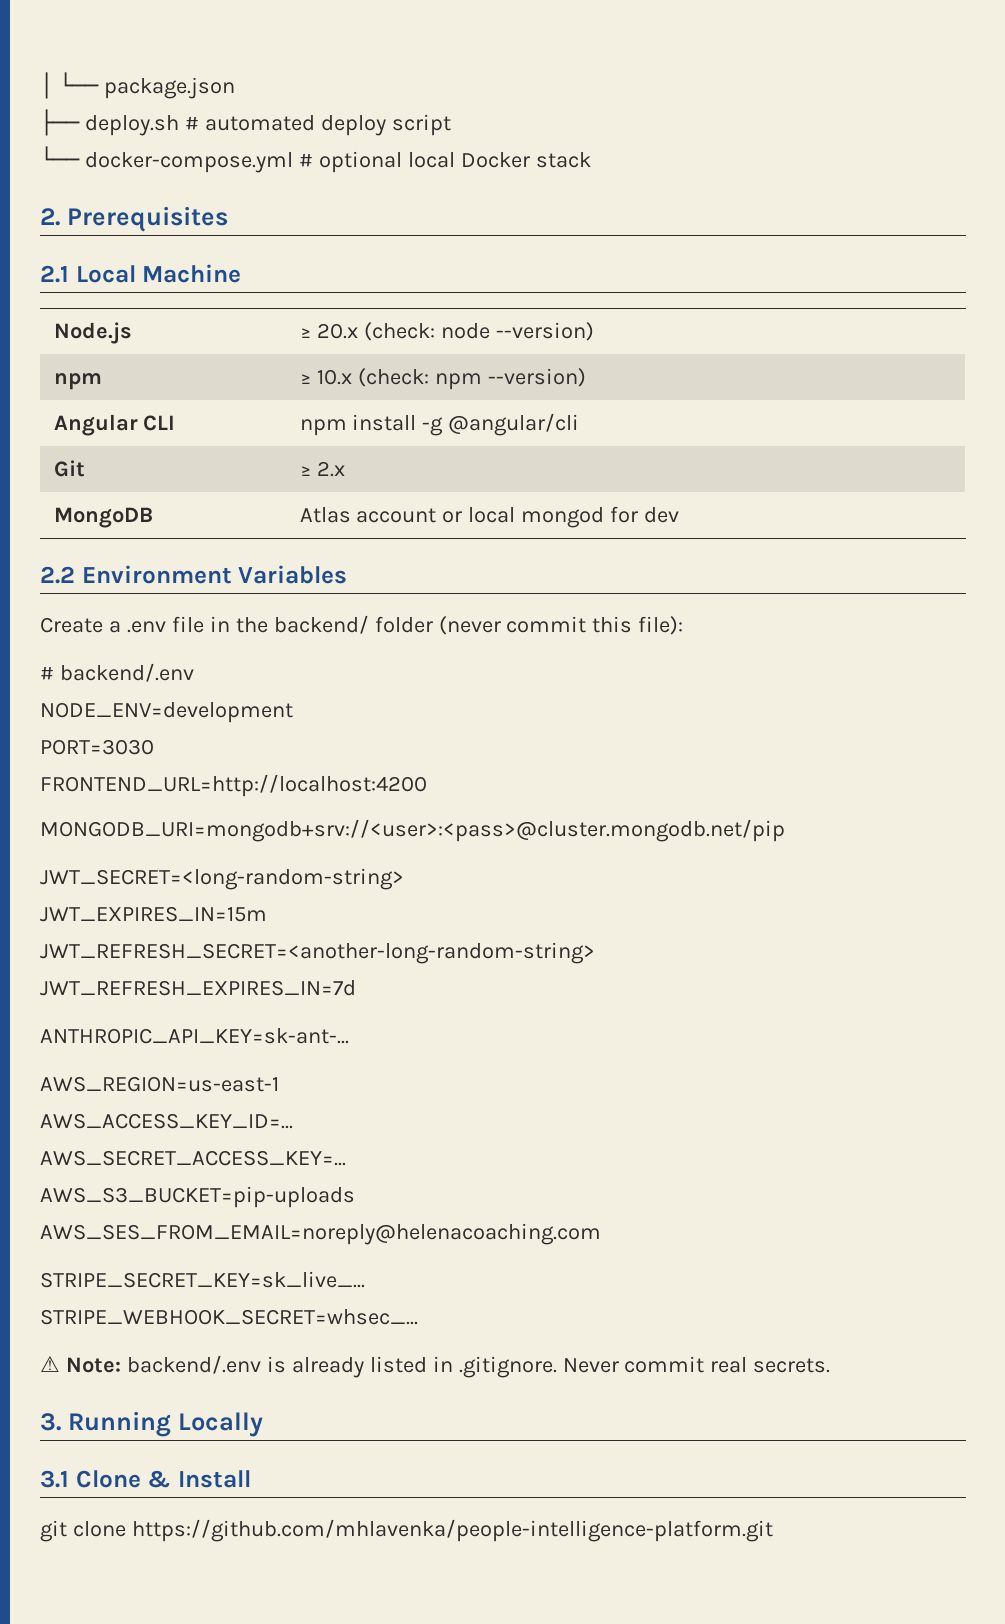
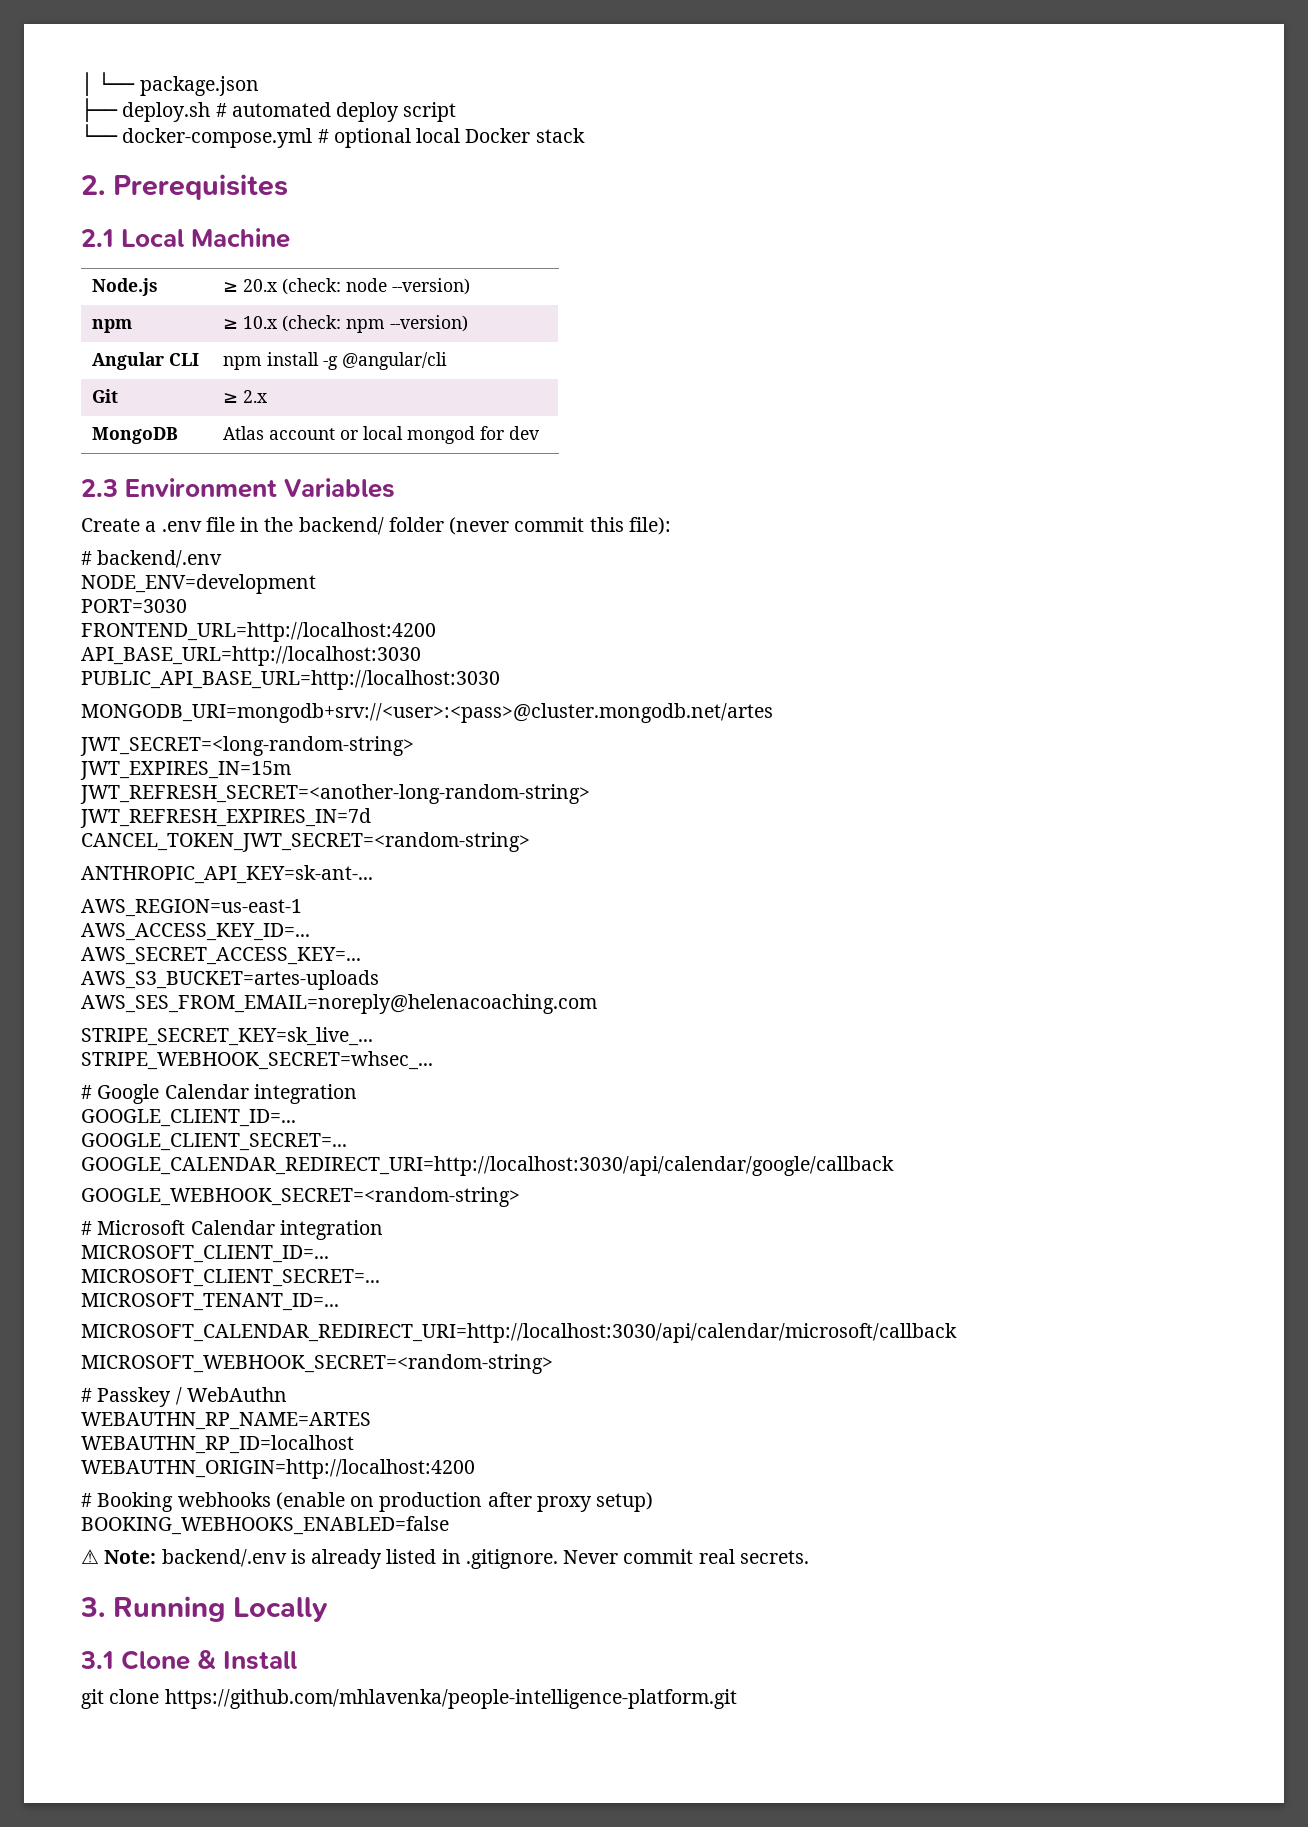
- 2.2 Environment Variables
+ 2.3 Environment Variables
- MONGODB_URI=mongodb+srv://<user>:<pass>@cluster.mongodb.net/pip
+ API_BASE_URL=http://localhost:3030
+ PUBLIC_API_BASE_URL=http://localhost:3030
+ MONGODB_URI=mongodb+srv://<user>:<pass>@cluster.mongodb.net/artes
+ CANCEL_TOKEN_JWT_SECRET=<random-string>
- AWS_S3_BUCKET=pip-uploads
+ AWS_S3_BUCKET=artes-uploads
+ # Google Calendar integration
+ GOOGLE_CLIENT_ID=...
+ GOOGLE_CLIENT_SECRET=...
+ GOOGLE_CALENDAR_REDIRECT_URI=http://localhost:3030/api/calendar/google/callback
+ GOOGLE_WEBHOOK_SECRET=<random-string>
+ # Microsoft Calendar integration
+ MICROSOFT_CLIENT_ID=...
+ MICROSOFT_CLIENT_SECRET=...
+ MICROSOFT_TENANT_ID=...
+ MICROSOFT_CALENDAR_REDIRECT_URI=http://localhost:3030/api/calendar/microsoft/callback
+ MICROSOFT_WEBHOOK_SECRET=<random-string>
+ # Passkey / WebAuthn
+ WEBAUTHN_RP_NAME=ARTES
+ WEBAUTHN_RP_ID=localhost
+ WEBAUTHN_ORIGIN=http://localhost:4200
+ # Booking webhooks (enable on production after proxy setup)
+ BOOKING_WEBHOOKS_ENABLED=false

